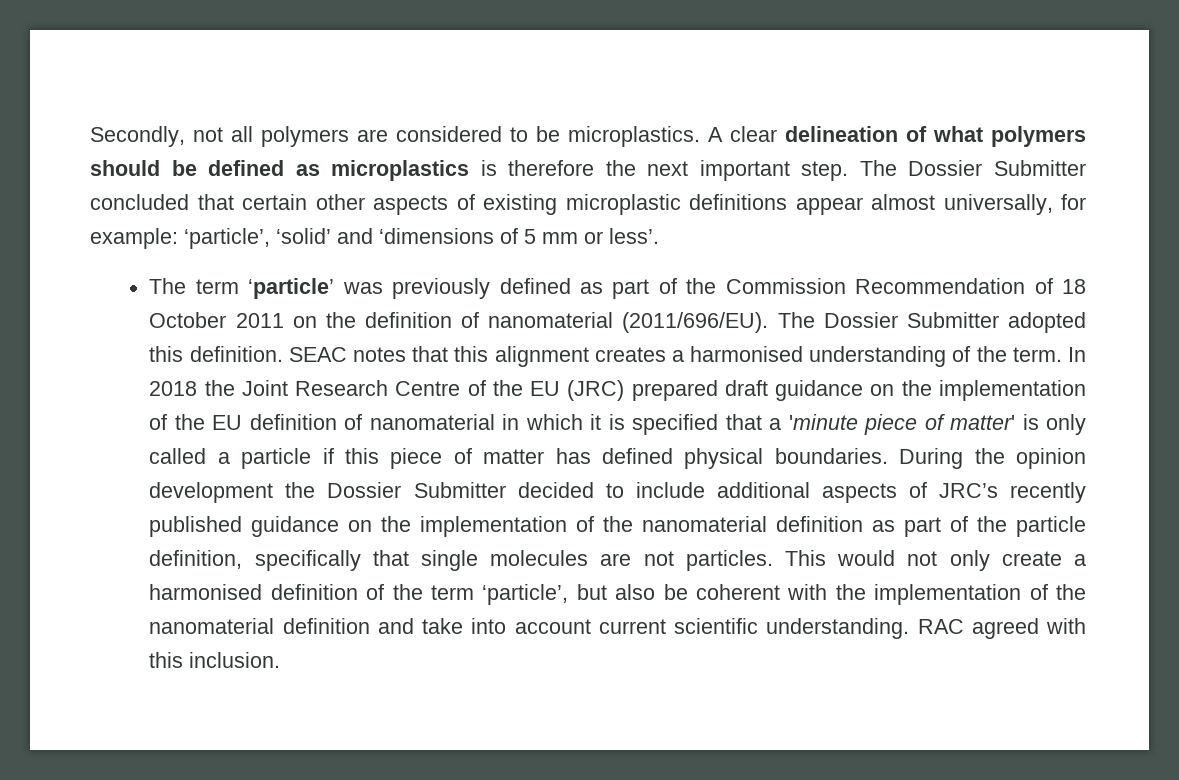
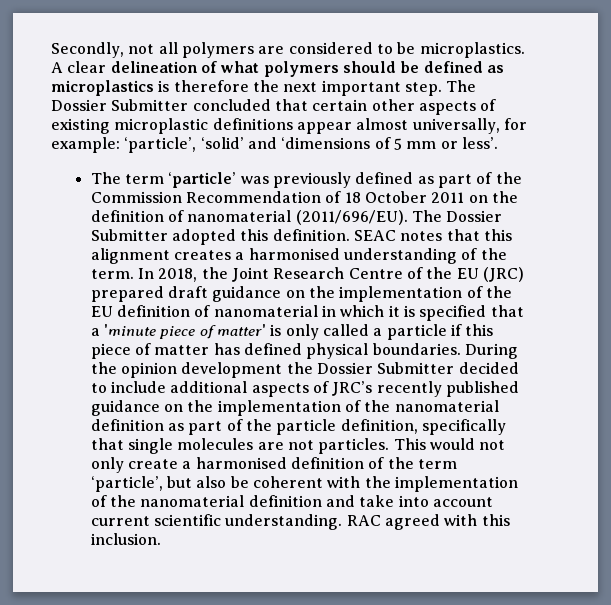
- In 2018 the Joint Research Centre of the EU (JRC) prepared draft guidance on the implementation of the EU definition of nanomaterial in which it is specified that a 'minute piece of matter' is only called a particle if this piece of matter has defined physical boundaries.
+ In 2018, the Joint Research Centre of the EU (JRC) prepared draft guidance on the implementation of the EU definition of nanomaterial in which it is specified that a 'minute piece of matter' is only called a particle if this piece of matter has defined physical boundaries.

